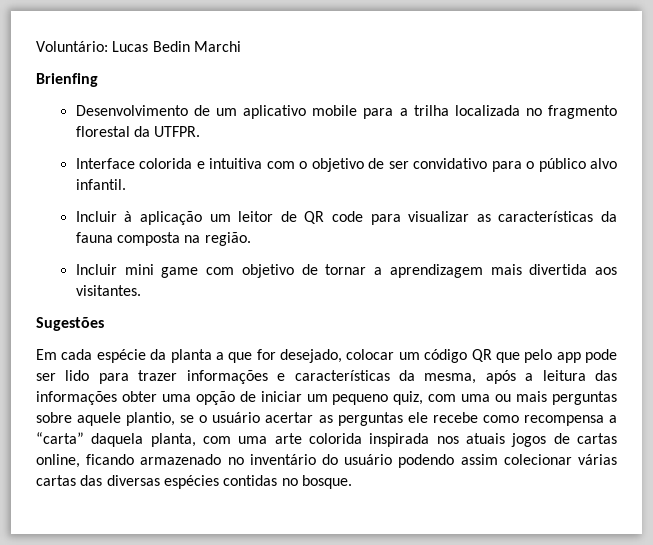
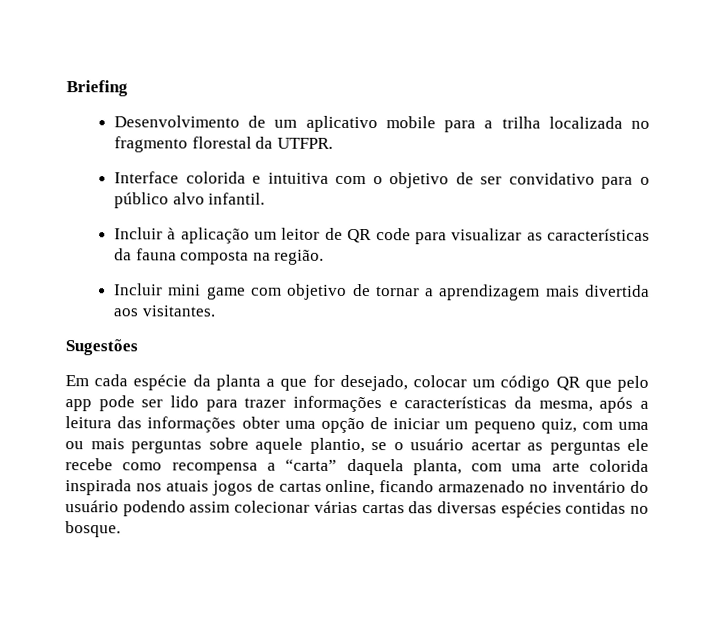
- Voluntário: Lucas Bedin Marchi
- Brienfing
+ Briefing

